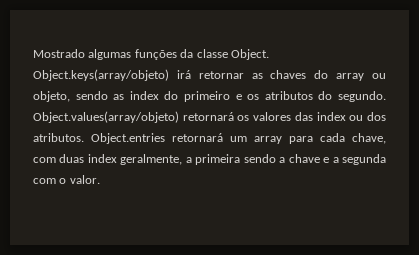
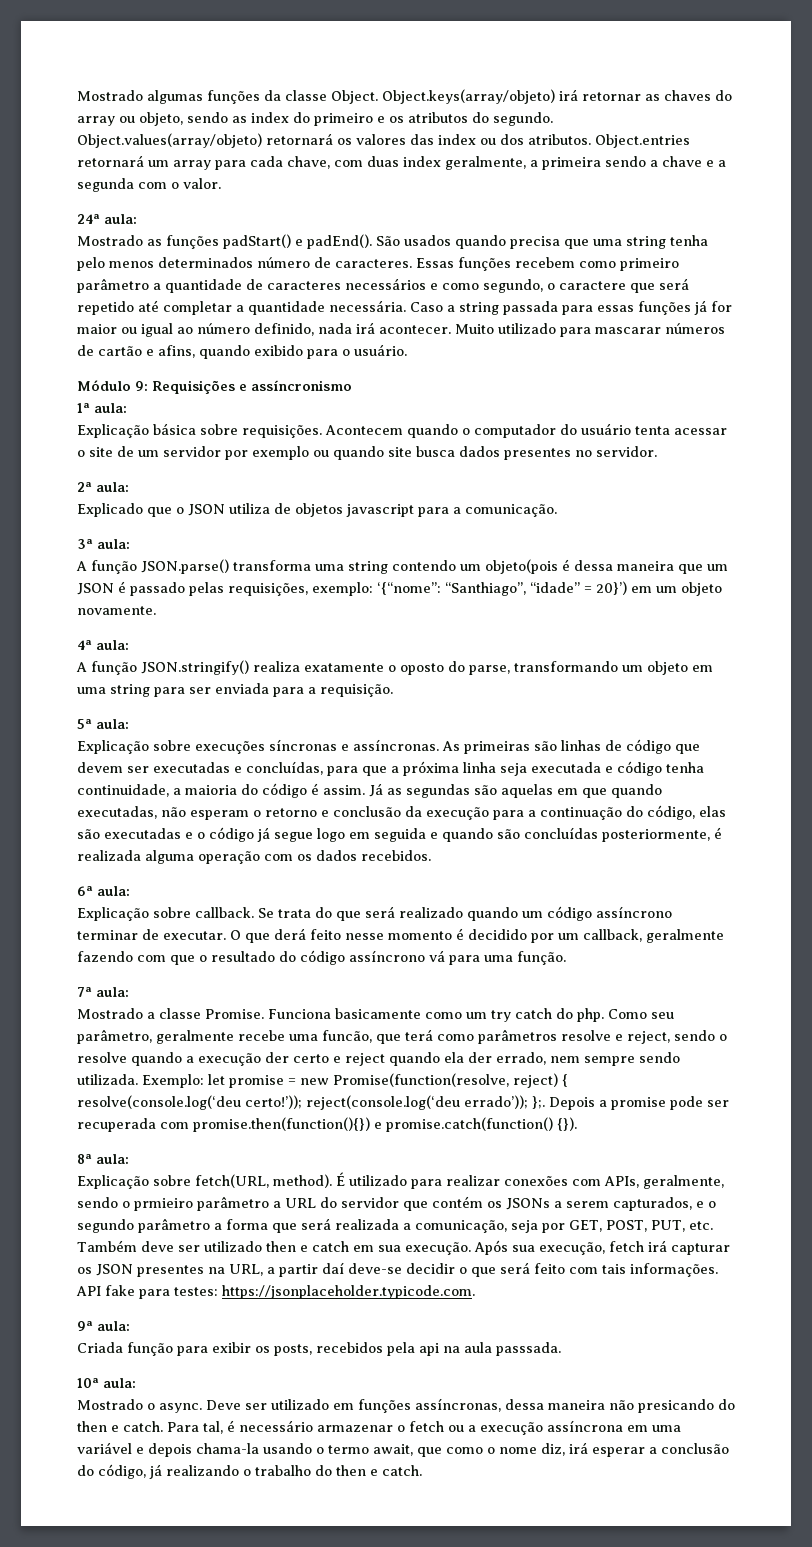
+ 24ª aula:
+ Mostrado as funções padStart() e padEnd(). São usados quando precisa que uma string tenha pelo menos determinados número de caracteres. Essas funções recebem como primeiro parâmetro a quantidade de caracteres necessários e como segundo, o caractere que será repetido até completar a quantidade necessária. Caso a string passada para essas funções já for maior ou igual ao número definido, nada irá acontecer. Muito utilizado para mascarar números de cartão e afins, quando exibido para o usuário.
+ Módulo 9: Requisições e assíncronismo
+ 1ª aula:
+ Explicação básica sobre requisições. Acontecem quando o computador do usuário tenta acessar o site de um servidor por exemplo ou quando site busca dados presentes no servidor.
+ 2ª aula:
+ Explicado que o JSON utiliza de objetos javascript para a comunicação.
+ 3ª aula:
+ A função JSON.parse() transforma uma string contendo um objeto(pois é dessa maneira que um JSON é passado pelas requisições, exemplo: ‘{“nome”: “Santhiago”, “idade” = 20}’) em um objeto novamente.
+ 4ª aula:
+ A função JSON.stringify() realiza exatamente o oposto do parse, transformando um objeto em uma string para ser enviada para a requisição.
+ 5ª aula:
+ Explicação sobre execuções síncronas e assíncronas. As primeiras são linhas de código que devem ser executadas e concluídas, para que a próxima linha seja executada e código tenha continuidade, a maioria do código é assim. Já as segundas são aquelas em que quando executadas, não esperam o retorno e conclusão da execução para a continuação do código, elas são executadas e o código já segue logo em seguida e quando são concluídas posteriormente, é realizada alguma operação com os dados recebidos.
+ 6ª aula:
+ Explicação sobre callback. Se trata do que será realizado quando um código assíncrono terminar de executar. O que derá feito nesse momento é decidido por um callback, geralmente fazendo com que o resultado do código assíncrono vá para uma função.
+ 7ª aula:
+ Mostrado a classe Promise. Funciona basicamente como um try catch do php. Como seu parâmetro, geralmente recebe uma funcão, que terá como parâmetros resolve e reject, sendo o resolve quando a execução der certo e reject quando ela der errado, nem sempre sendo utilizada. Exemplo: let promise = new Promise(function(resolve, reject) { resolve(console.log(‘deu certo!’)); reject(console.log(‘deu errado’)); };. Depois a promise pode ser recuperada com promise.then(function(){}) e promise.catch(function() {}).
+ 8ª aula:
+ Explicação sobre fetch(URL, method). É utilizado para realizar conexões com APIs, geralmente, sendo o prmieiro parâmetro a URL do servidor que contém os JSONs a serem capturados, e o segundo parâmetro a forma que será realizada a comunicação, seja por GET, POST, PUT, etc. Também deve ser utilizado then e catch em sua execução. Após sua execução, fetch irá capturar os JSON presentes na URL, a partir daí deve-se decidir o que será feito com tais informações. API fake para testes: https://jsonplaceholder.typicode.com.
+ 9ª aula:
+ Criada função para exibir os posts, recebidos pela api na aula passsada.
+ 10ª aula:
+ Mostrado o async. Deve ser utilizado em funções assíncronas, dessa maneira não presicando do then e catch. Para tal, é necessário armazenar o fetch ou a execução assíncrona em uma variável e depois chama-la usando o termo await, que como o nome diz, irá esperar a conclusão do código, já realizando o trabalho do then e catch.

